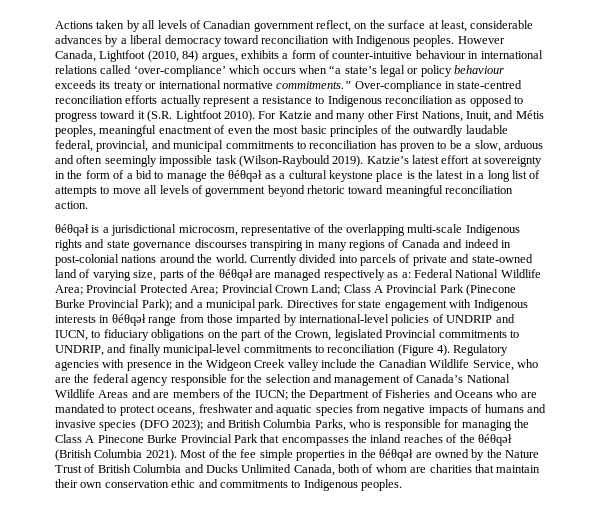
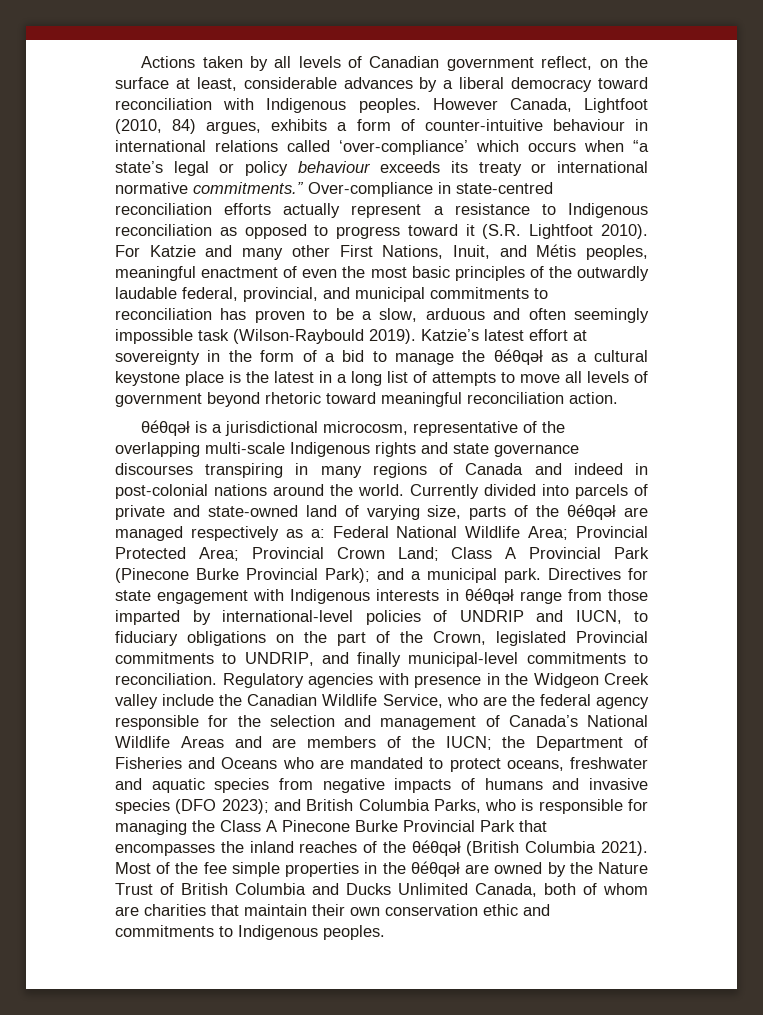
- Directives for state engagement with Indigenous interests in θéθqəł range from those imparted by international-level policies of UNDRIP and IUCN, to fiduciary obligations on the part of the Crown, legislated Provincial commitments to UNDRIP, and finally municipal-level commitments to reconciliation (Figure 4).
+ Directives for state engagement with Indigenous interests in θéθqəł range from those imparted by international-level policies of UNDRIP and IUCN, to fiduciary obligations on the part of the Crown, legislated Provincial commitments to UNDRIP, and finally municipal-level commitments to reconciliation.

